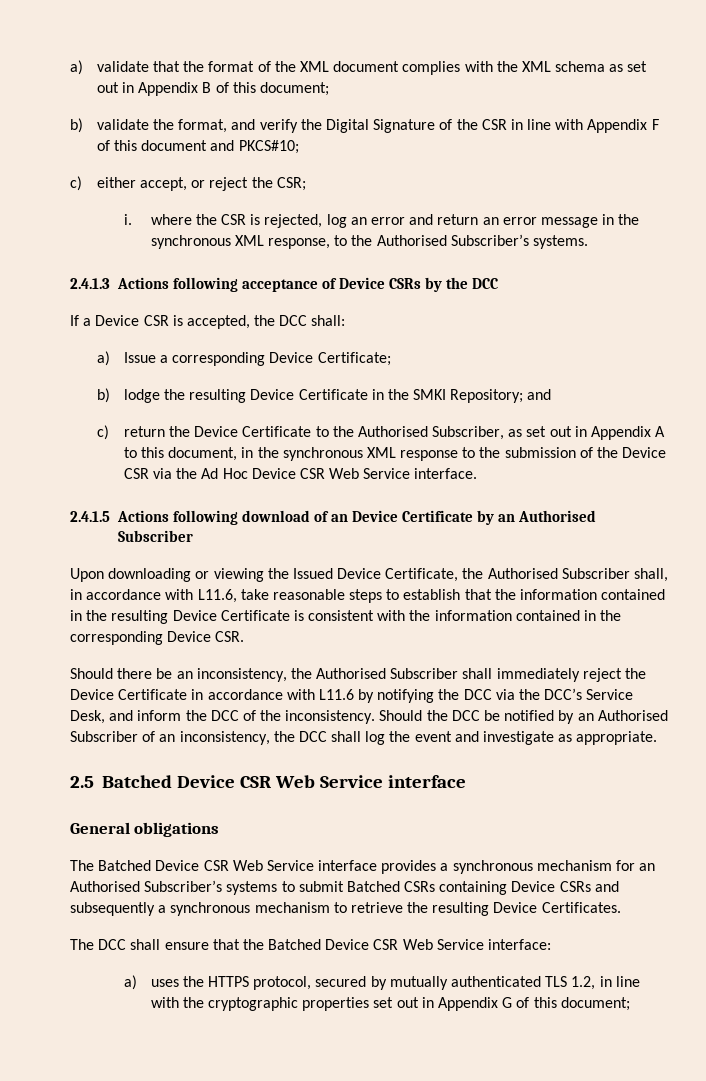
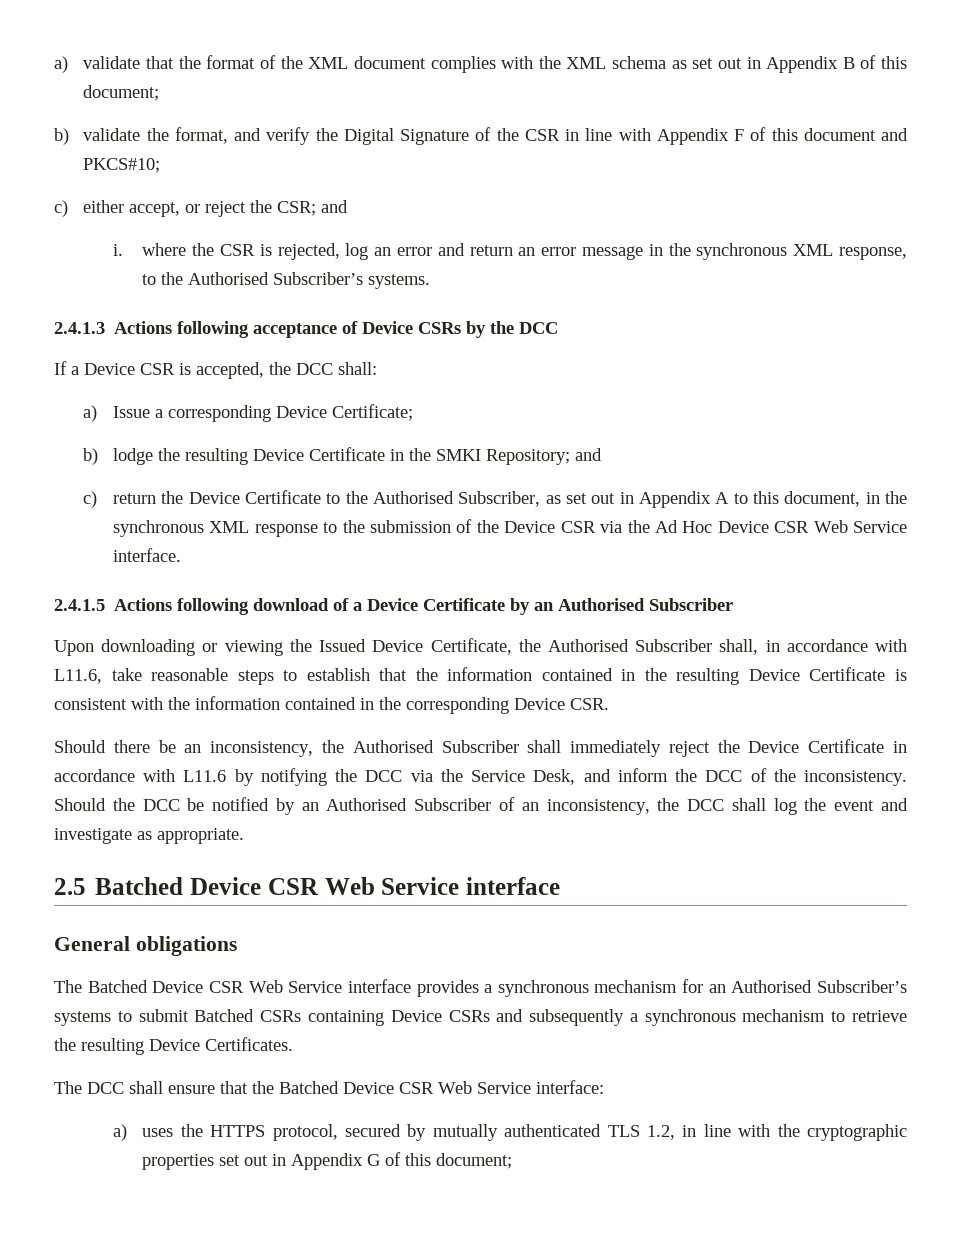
- c) either accept, or reject the CSR;
+ c) either accept, or reject the CSR; and
- 2.4.1.5 Actions following download of an Device Certificate by an Authorised Subscriber
+ 2.4.1.5 Actions following download of a Device Certificate by an Authorised Subscriber
- Should there be an inconsistency, the Authorised Subscriber shall immediately reject the Device Certificate in accordance with L11.6 by notifying the DCC via the DCC’s Service Desk, and inform the DCC of the inconsistency.
+ Should there be an inconsistency, the Authorised Subscriber shall immediately reject the Device Certificate in accordance with L11.6 by notifying the DCC via the Service Desk, and inform the DCC of the inconsistency.

